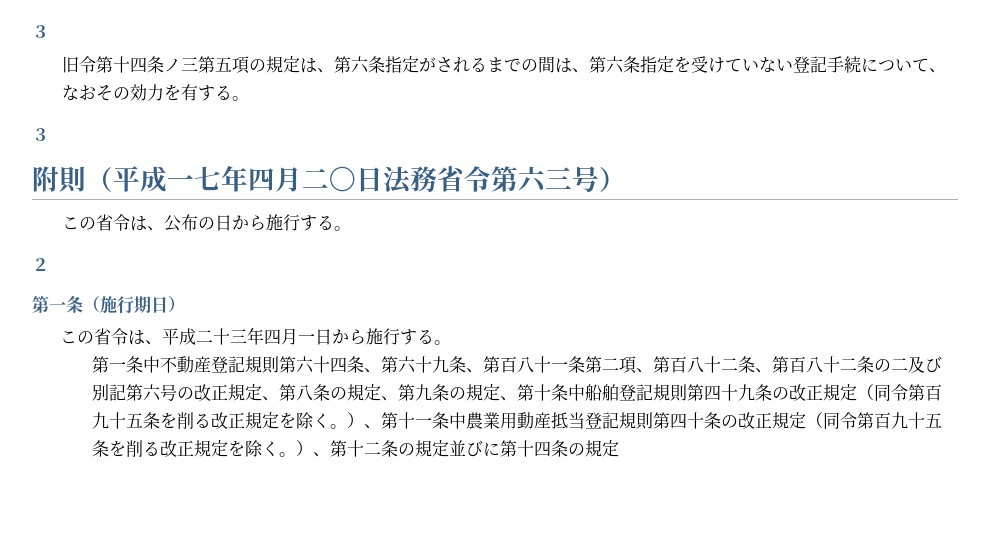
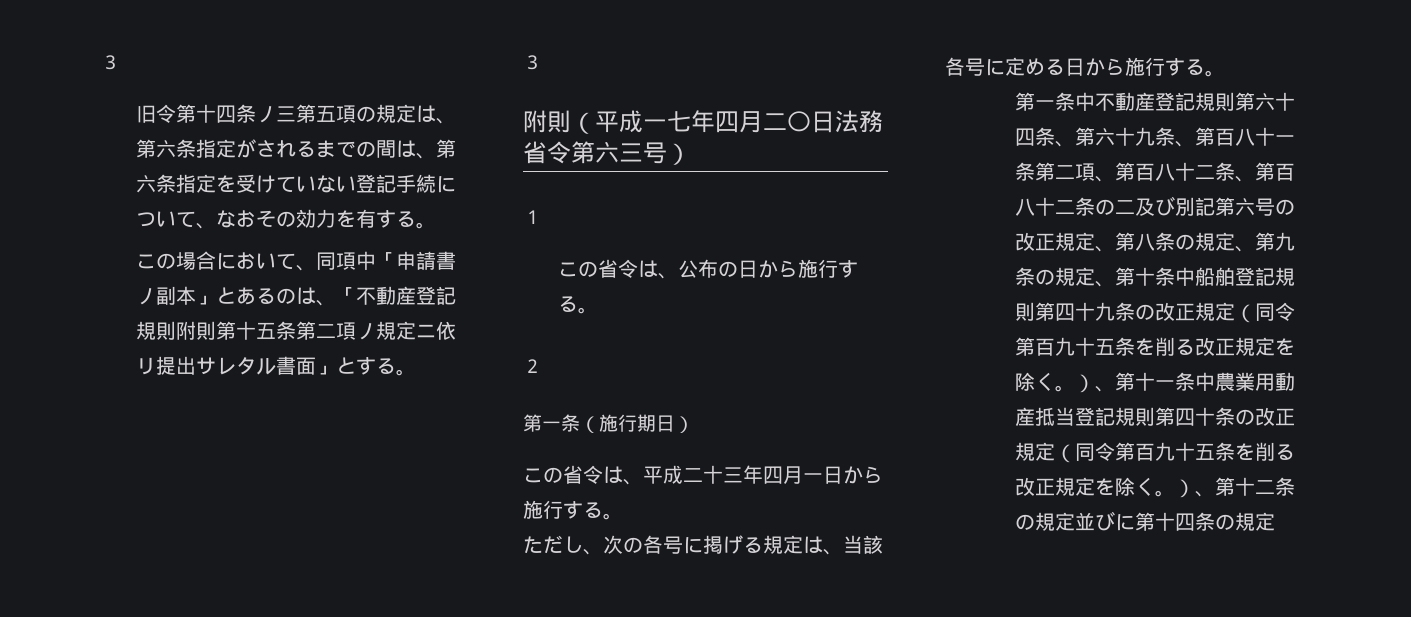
+ この場合において、同項中「申請書ノ副本」とあるのは、「不動産登記規則附則第十五条第二項ノ規定ニ依リ提出サレタル書面」とする。
+ １
+ ただし、次の各号に掲げる規定は、当該各号に定める日から施行する。

